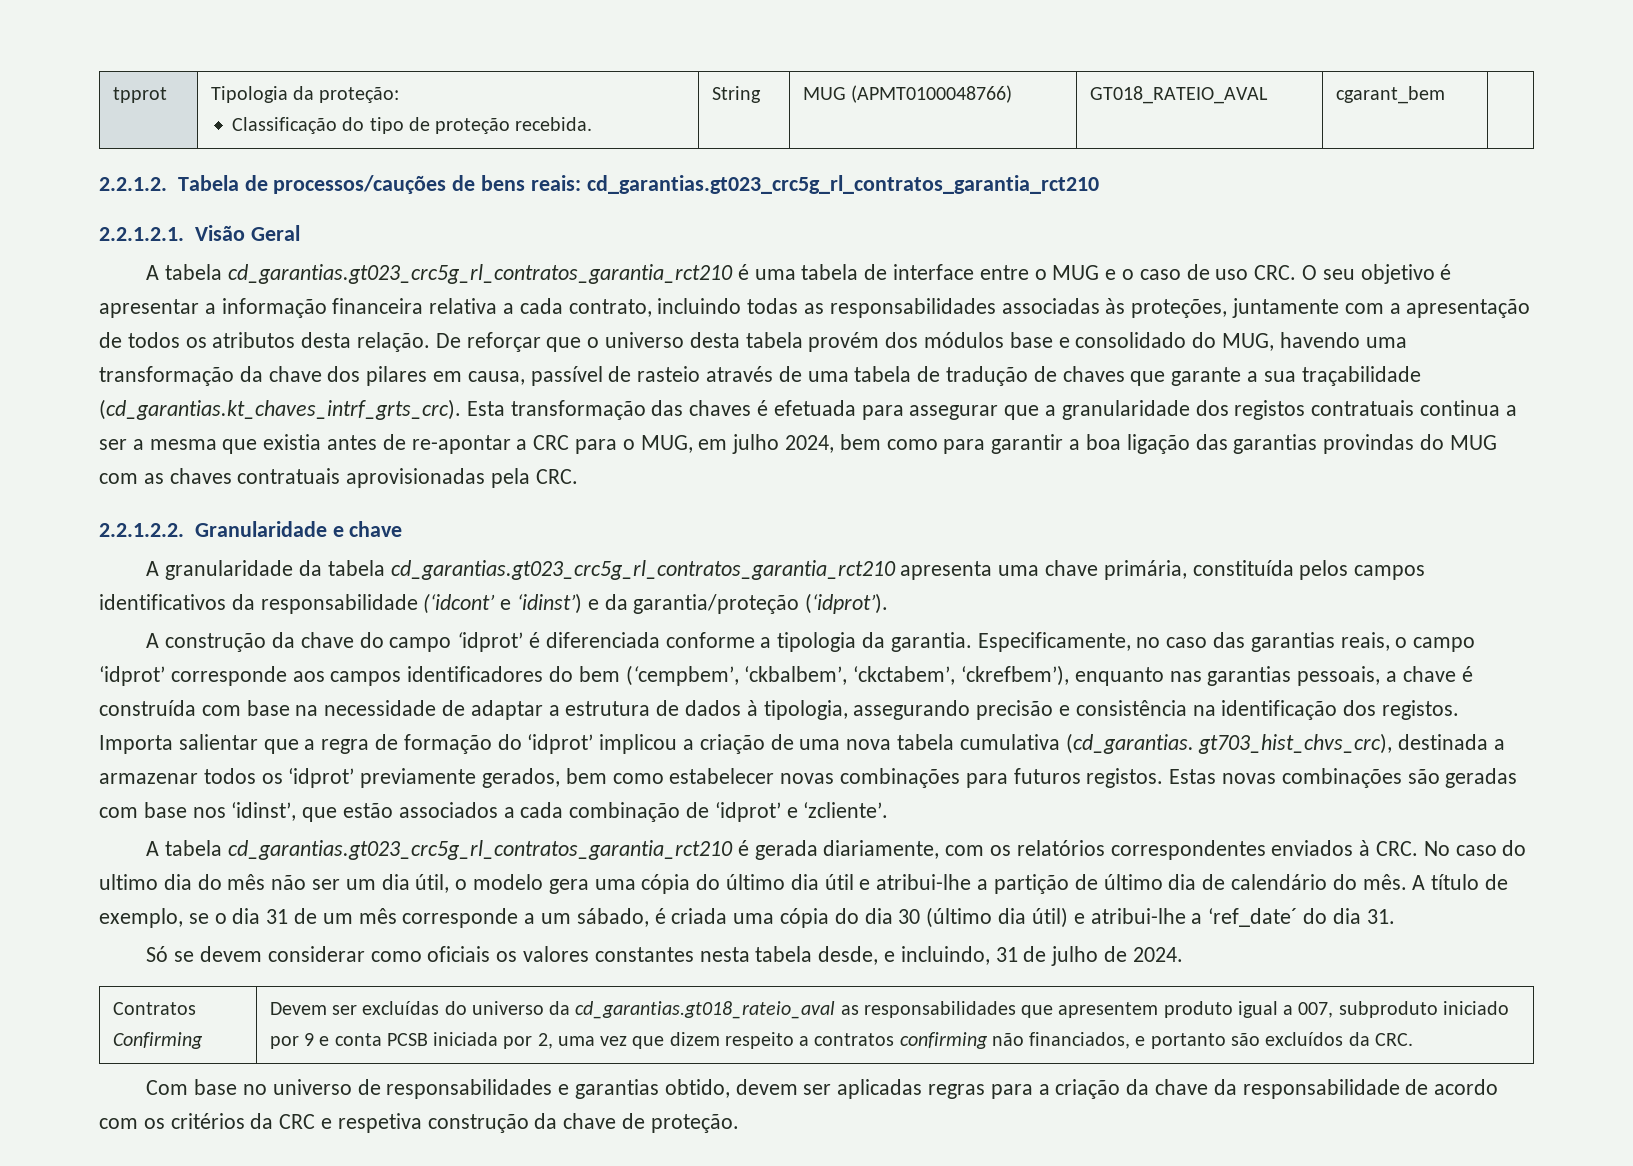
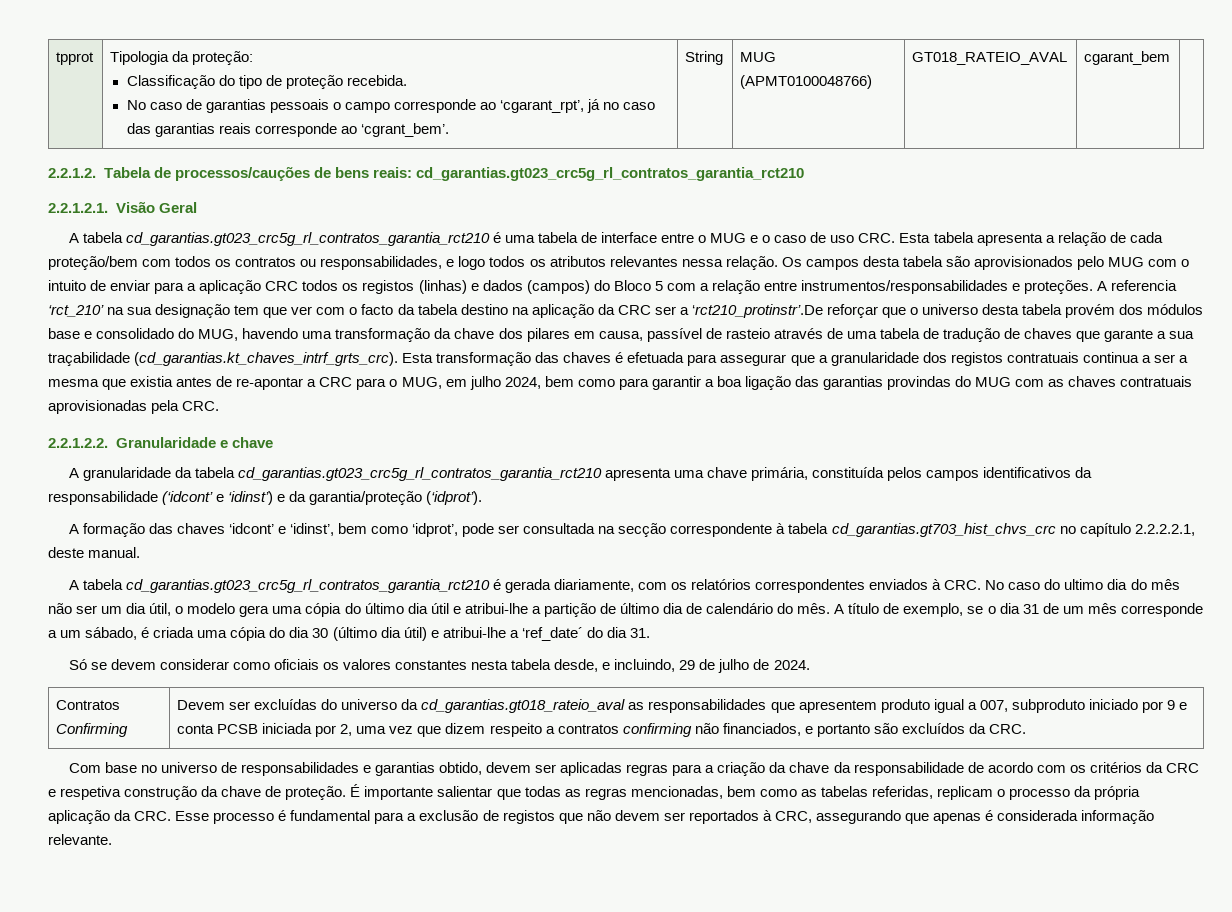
  tpprot | Tipologia da proteção:
- Classificação do tipo de proteção recebida. | String | MUG (APMT0100048766) | GT018_RATEIO_AVAL | cgarant_bem |
+ Classificação do tipo de proteção recebida.
+ No caso de garantias pessoais o campo corresponde ao ‘cgarant_rpt’, já no caso das garantias reais corresponde ao ‘cgrant_bem’. | String | MUG (APMT0100048766) | GT018_RATEIO_AVAL | cgarant_bem |
- A tabela cd_garantias.gt023_crc5g_rl_contratos_garantia_rct210 é uma tabela de interface entre o MUG e o caso de uso CRC. O seu objetivo é apresentar a informação financeira relativa a cada contrato, incluindo todas as responsabilidades associadas às proteções, juntamente com a apresentação de todos os atributos desta relação. De reforçar que o universo desta tabela provém dos módulos base e consolidado do MUG, havendo uma transformação da chave dos pilares em causa, passível de rasteio através de uma tabela de tradução de chaves que garante a sua traçabilidade (cd_garantias.kt_chaves_intrf_grts_crc). Esta transformação das chaves é efetuada para assegurar que a granularidade dos registos contratuais continua a ser a mesma que existia antes de re-apontar a CRC para o MUG, em julho 2024, bem como para garantir a boa ligação das garantias provindas do MUG com as chaves contratuais aprovisionadas pela CRC.
+ A tabela cd_garantias.gt023_crc5g_rl_contratos_garantia_rct210 é uma tabela de interface entre o MUG e o caso de uso CRC. Esta tabela apresenta a relação de cada proteção/bem com todos os contratos ou responsabilidades, e logo todos os atributos relevantes nessa relação. Os campos desta tabela são aprovisionados pelo MUG com o intuito de enviar para a aplicação CRC todos os registos (linhas) e dados (campos) do Bloco 5 com a relação entre instrumentos/responsabilidades e proteções. A referencia ‘rct_210’ na sua designação tem que ver com o facto da tabela destino na aplicação da CRC ser a ‘rct210_protinstr’.De reforçar que o universo desta tabela provém dos módulos base e consolidado do MUG, havendo uma transformação da chave dos pilares em causa, passível de rasteio através de uma tabela de tradução de chaves que garante a sua traçabilidade (cd_garantias.kt_chaves_intrf_grts_crc). Esta transformação das chaves é efetuada para assegurar que a granularidade dos registos contratuais continua a ser a mesma que existia antes de re-apontar a CRC para o MUG, em julho 2024, bem como para garantir a boa ligação das garantias provindas do MUG com as chaves contratuais aprovisionadas pela CRC.
- A construção da chave do campo ‘idprot’ é diferenciada conforme a tipologia da garantia. Especificamente, no caso das garantias reais, o campo ‘idprot’ corresponde aos campos identificadores do bem (‘cempbem’, ‘ckbalbem’, ‘ckctabem’, ‘ckrefbem’), enquanto nas garantias pessoais, a chave é construída com base na necessidade de adaptar a estrutura de dados à tipologia, assegurando precisão e consistência na identificação dos registos. Importa salientar que a regra de formação do ‘idprot’ implicou a criação de uma nova tabela cumulativa (cd_garantias. gt703_hist_chvs_crc), destinada a armazenar todos os ‘idprot’ previamente gerados, bem como estabelecer novas combinações para futuros registos. Estas novas combinações são geradas com base nos ‘idinst’, que estão associados a cada combinação de ‘idprot’ e ‘zcliente’.
+ A formação das chaves ‘idcont’ e ‘idinst’, bem como ‘idprot’, pode ser consultada na secção correspondente à tabela cd_garantias.gt703_hist_chvs_crc no capítulo 2.2.2.2.1, deste manual.
- Só se devem considerar como oficiais os valores constantes nesta tabela desde, e incluindo, 31 de julho de 2024.
+ Só se devem considerar como oficiais os valores constantes nesta tabela desde, e incluindo, 29 de julho de 2024.
+ É importante salientar que todas as regras mencionadas, bem como as tabelas referidas, replicam o processo da própria aplicação da CRC. Esse processo é fundamental para a exclusão de registos que não devem ser reportados à CRC, assegurando que apenas é considerada informação relevante.

